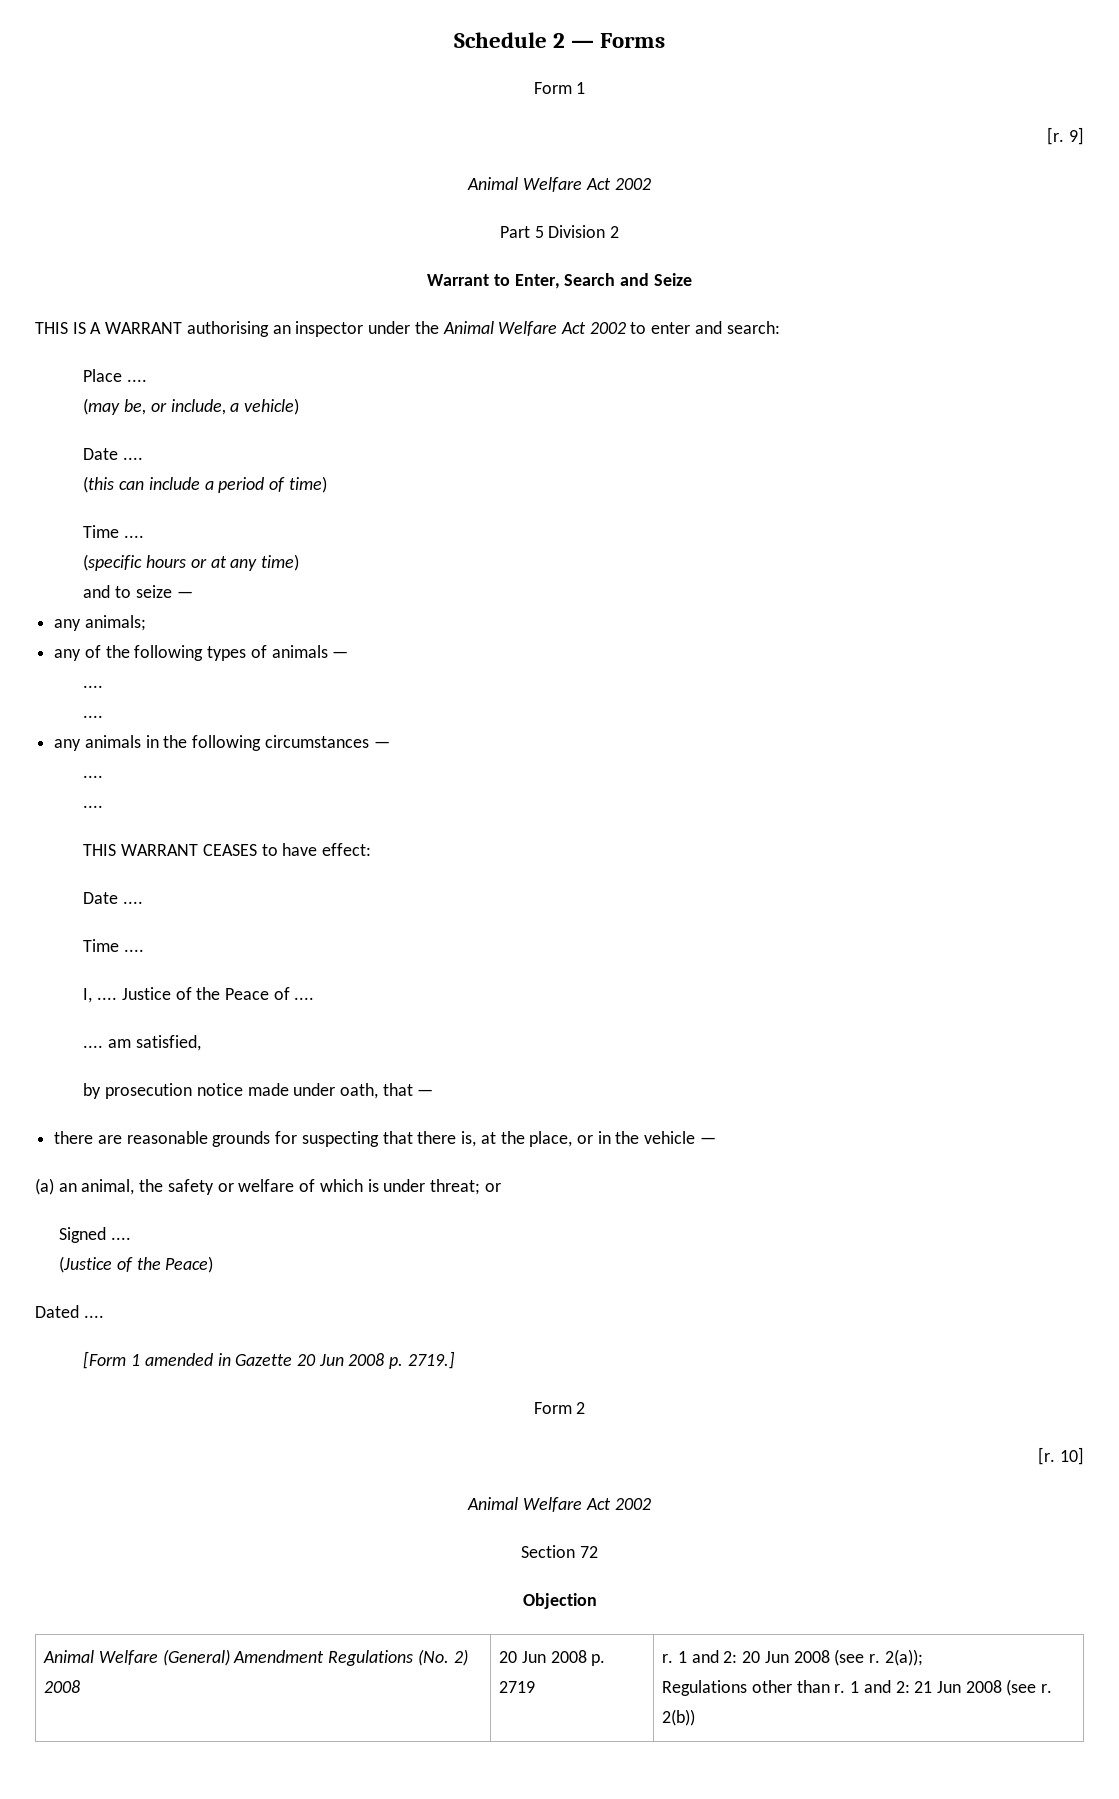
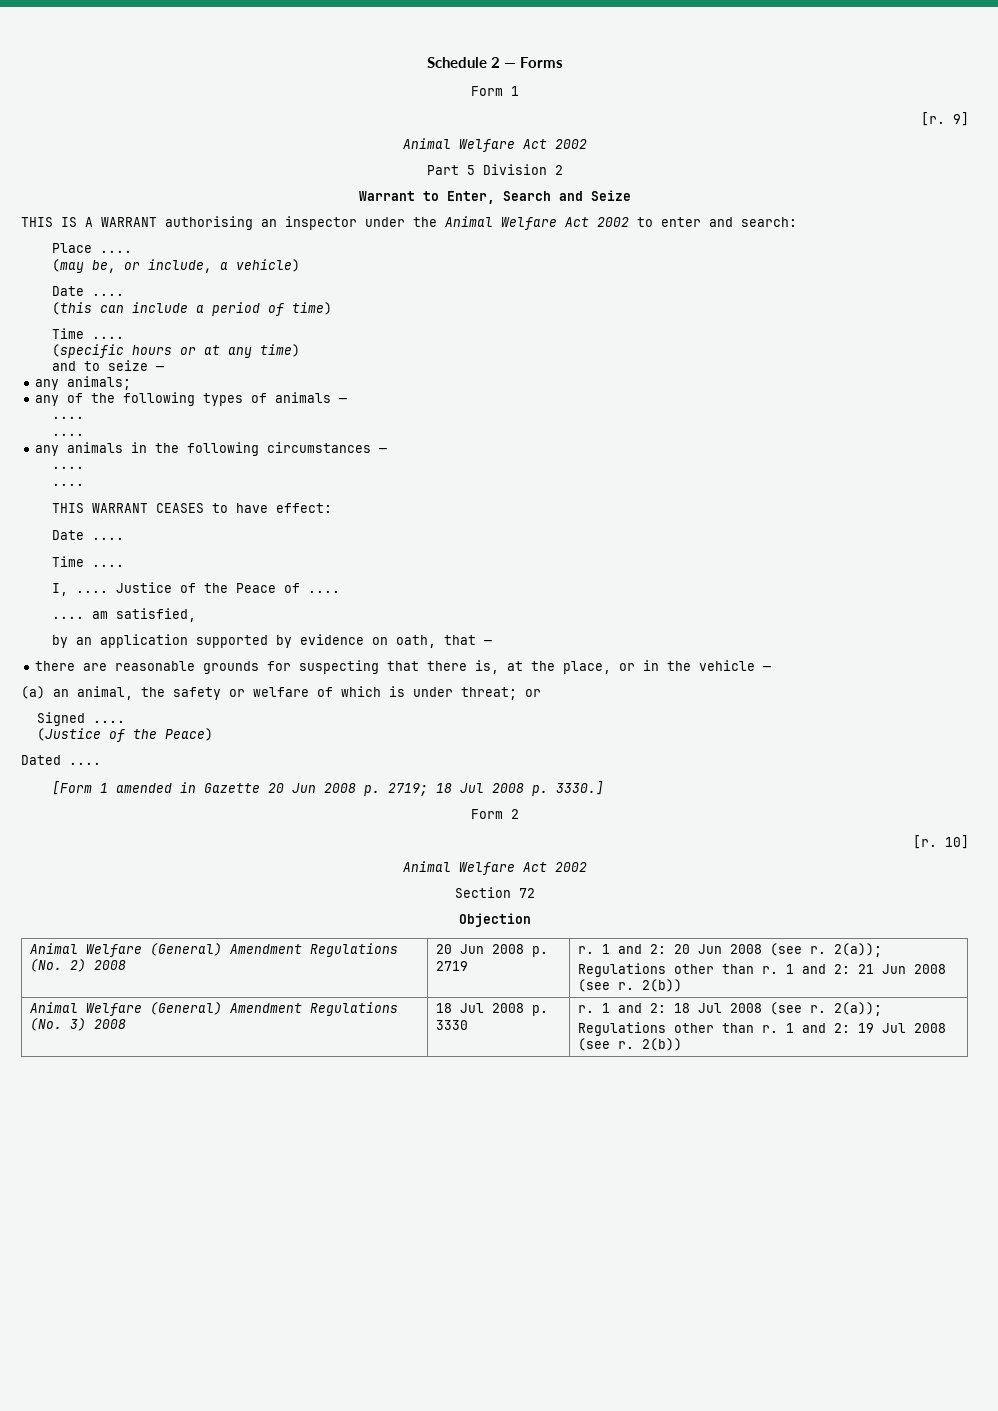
- by prosecution notice made under oath, that —
+ by an application supported by evidence on oath, that —
- [Form 1 amended in Gazette 20 Jun 2008 p. 2719.]
+ [Form 1 amended in Gazette 20 Jun 2008 p. 2719; 18 Jul 2008 p. 3330.]
+ Animal Welfare (General) Amendment Regulations (No. 3) 2008 | 18 Jul 2008 p. 3330 | r. 1 and 2: 18 Jul 2008 (see r. 2(a));
+ Regulations other than r. 1 and 2: 19 Jul 2008 (see r. 2(b))

